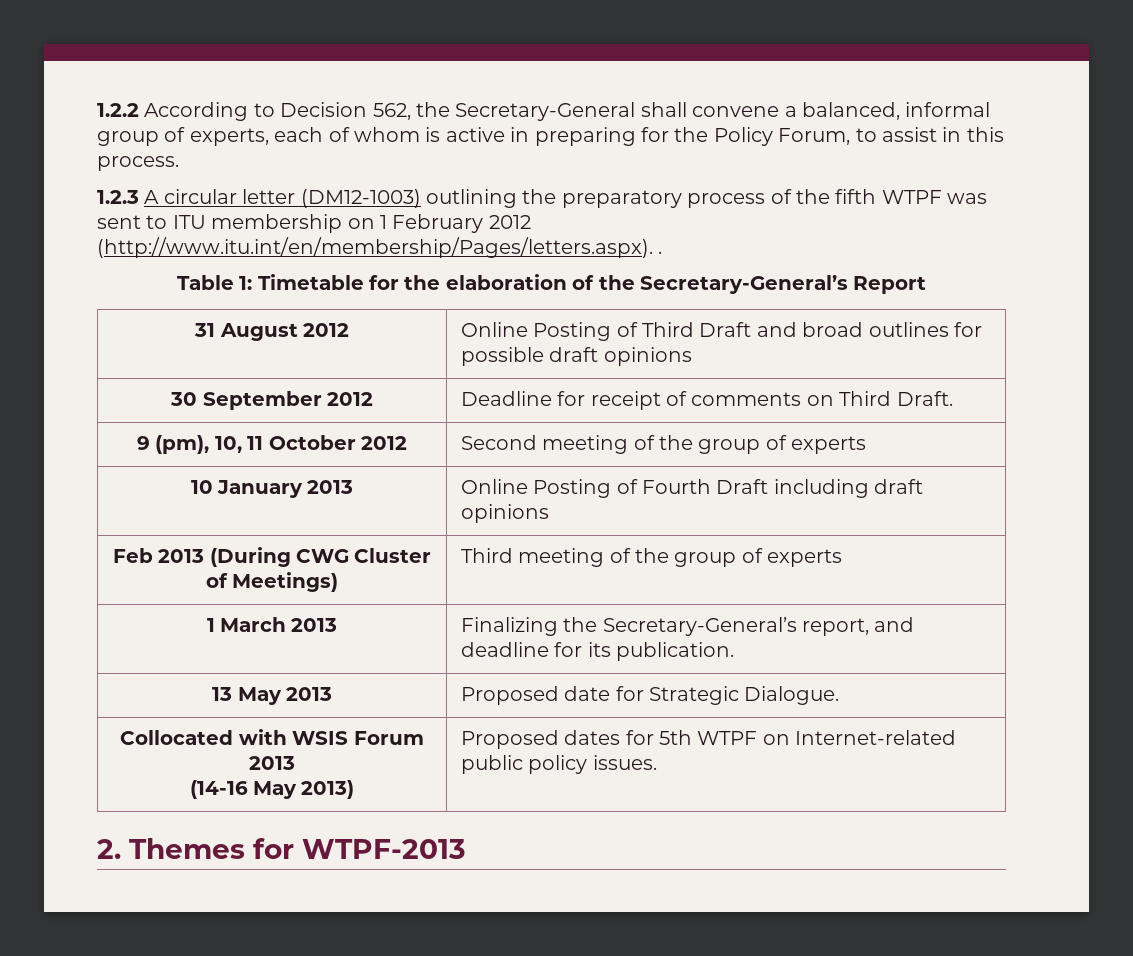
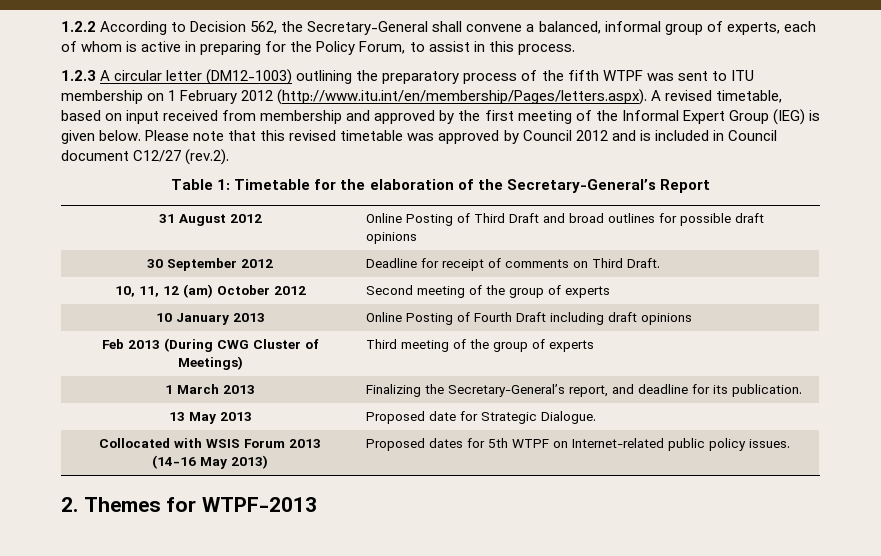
- 1.2.3 A circular letter (DM12-1003) outlining the preparatory process of the fifth WTPF was sent to ITU membership on 1 February 2012 (http://www.itu.int/en/membership/Pages/letters.aspx). .
+ 1.2.3 A circular letter (DM12-1003) outlining the preparatory process of the fifth WTPF was sent to ITU membership on 1 February 2012 (http://www.itu.int/en/membership/Pages/letters.aspx). A revised timetable, based on input received from membership and approved by the first meeting of the Informal Expert Group (IEG) is given below. Please note that this revised timetable was approved by Council 2012 and is included in Council document C12/27 (rev.2).
- 9 (pm), 10, 11 October 2012 | Second meeting of the group of experts
+ 10, 11, 12 (am) October 2012 | Second meeting of the group of experts

